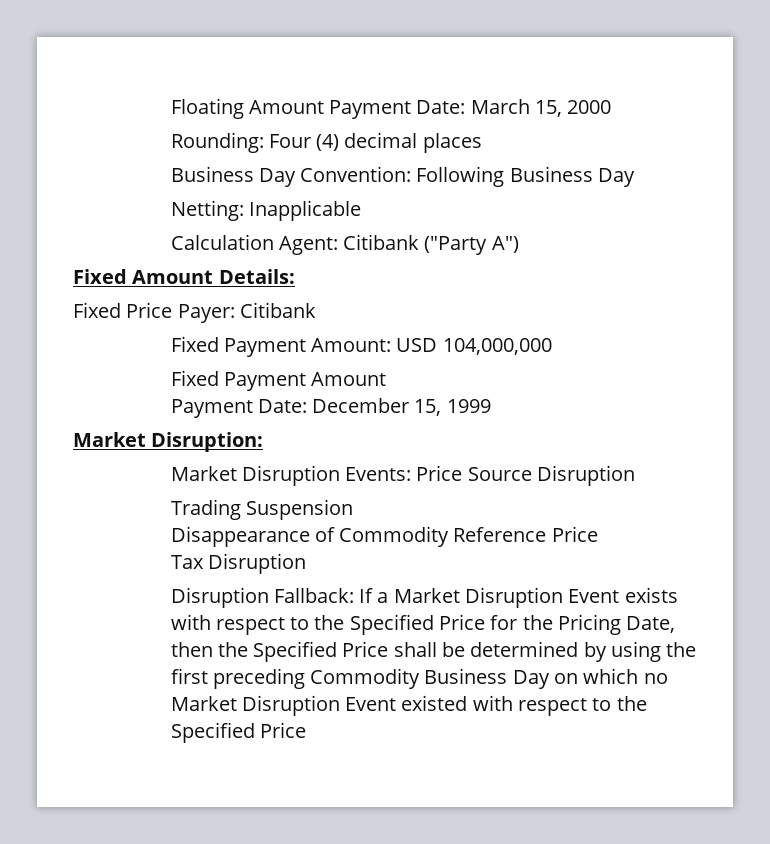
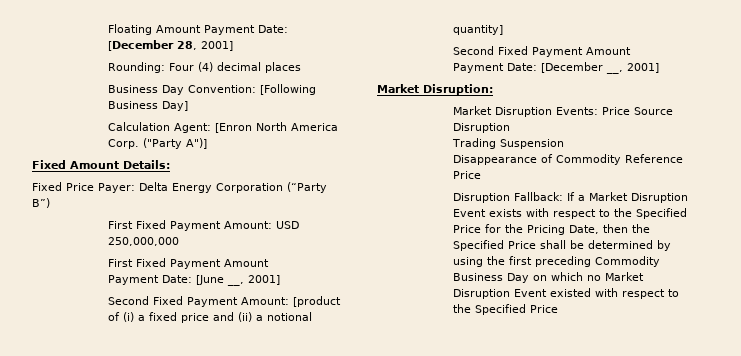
- Floating Amount Payment Date: March 15, 2000
+ Floating Amount Payment Date: [December 28, 2001]
- Business Day Convention: Following Business Day
- Netting: Inapplicable
- Calculation Agent: Citibank ("Party A")
+ Business Day Convention: [Following Business Day]
+ Calculation Agent: [Enron North America Corp. ("Party A")]
- Fixed Price Payer: Citibank
- Fixed Payment Amount: USD 104,000,000
- Fixed Payment Amount
- Payment Date: December 15, 1999
+ Fixed Price Payer: Delta Energy Corporation (“Party B”)
+ First Fixed Payment Amount: USD 250,000,000
+ First Fixed Payment Amount
+ Payment Date: [June __, 2001]
+ Second Fixed Payment Amount: [product of (i) a fixed price and (ii) a notional quantity]
+ Second Fixed Payment Amount
+ Payment Date: [December __, 2001]
- Tax Disruption

